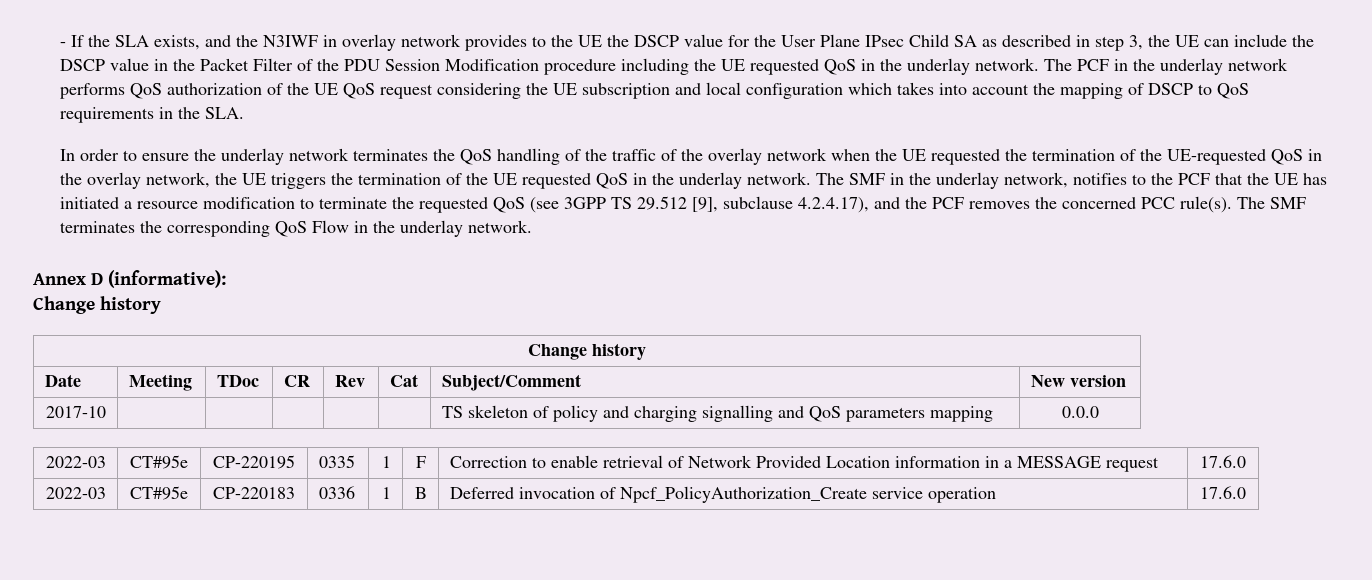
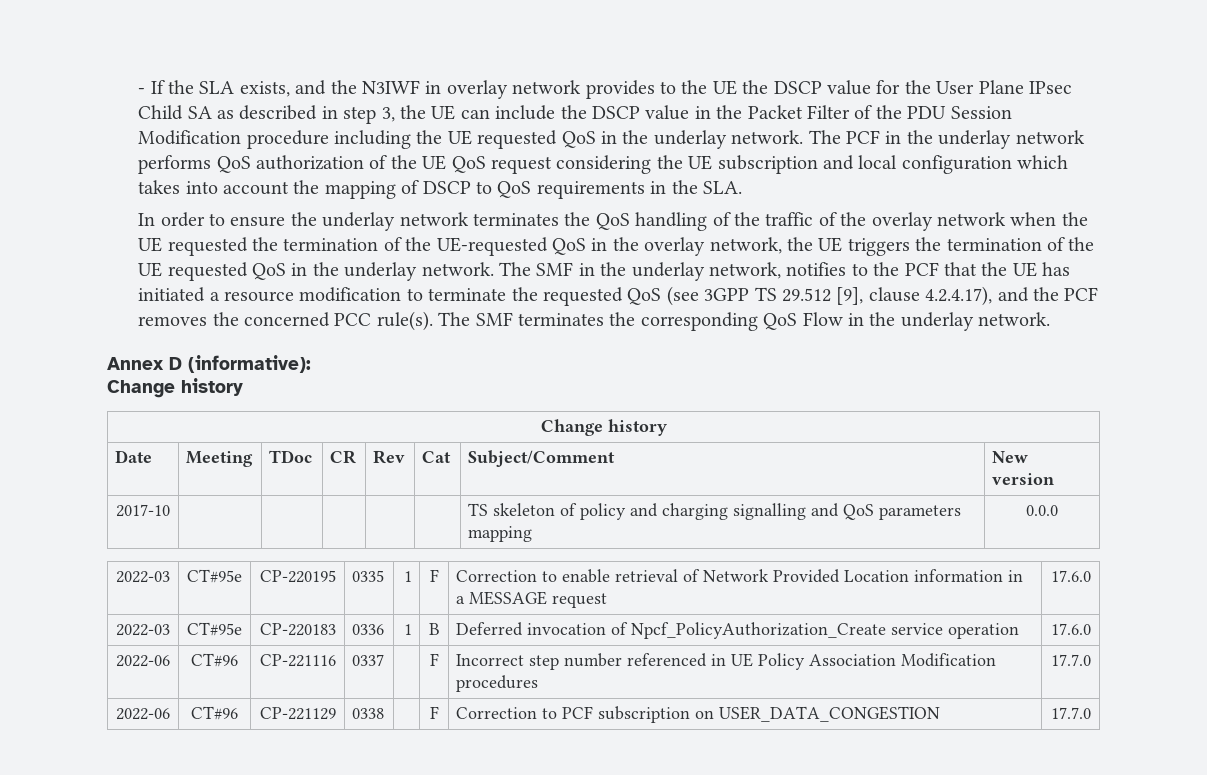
- The SMF in the underlay network, notifies to the PCF that the UE has initiated a resource modification to terminate the requested QoS (see 3GPP TS 29.512 [9], subclause 4.2.4.17), and the PCF removes the concerned PCC rule(s).
+ The SMF in the underlay network, notifies to the PCF that the UE has initiated a resource modification to terminate the requested QoS (see 3GPP TS 29.512 [9], clause 4.2.4.17), and the PCF removes the concerned PCC rule(s).
+ 2022-06 | CT#96 | CP-221116 | 0337 | | F | Incorrect step number referenced in UE Policy Association Modification procedures | 17.7.0
+ 2022-06 | CT#96 | CP-221129 | 0338 | | F | Correction to PCF subscription on USER_DATA_CONGESTION | 17.7.0

